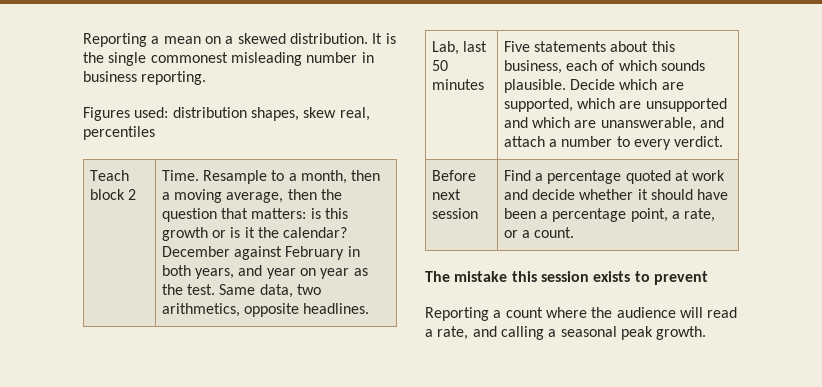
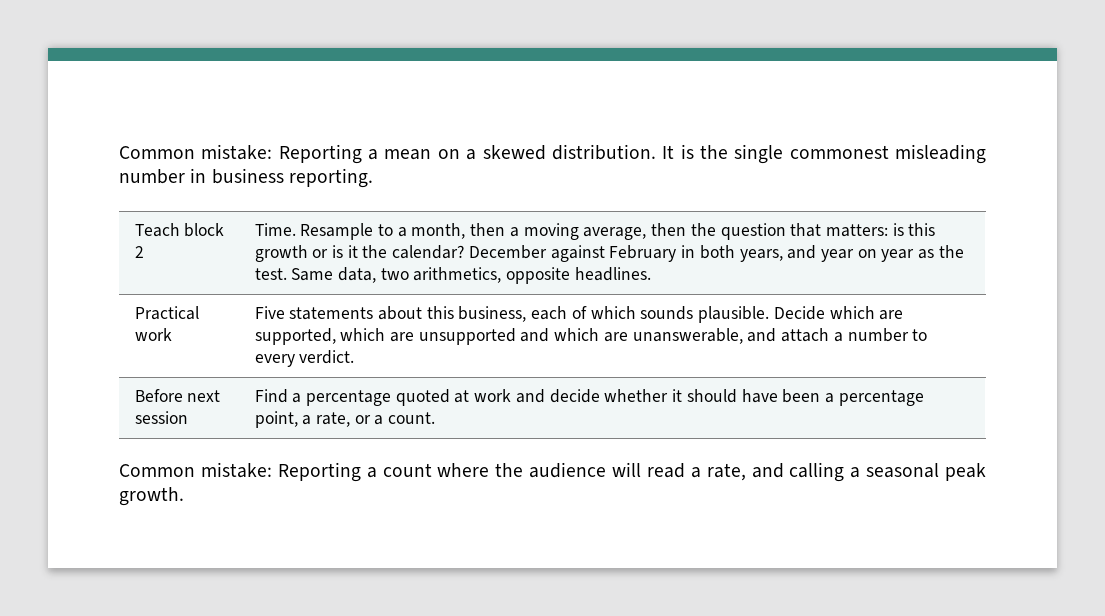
- Reporting a mean on a skewed distribution.
+ Common mistake: Reporting a mean on a skewed distribution.
- Figures used: distribution shapes, skew real, percentiles
- Lab, last 50 minutes | Five statements about this business, each of which sounds plausible. Decide which are supported, which are unsupported and which are unanswerable, and attach a number to every verdict.
+ Practical work | Five statements about this business, each of which sounds plausible. Decide which are supported, which are unsupported and which are unanswerable, and attach a number to every verdict.
- The mistake this session exists to prevent
- Reporting a count where the audience will read a rate, and calling a seasonal peak growth.
+ Common mistake: Reporting a count where the audience will read a rate, and calling a seasonal peak growth.

